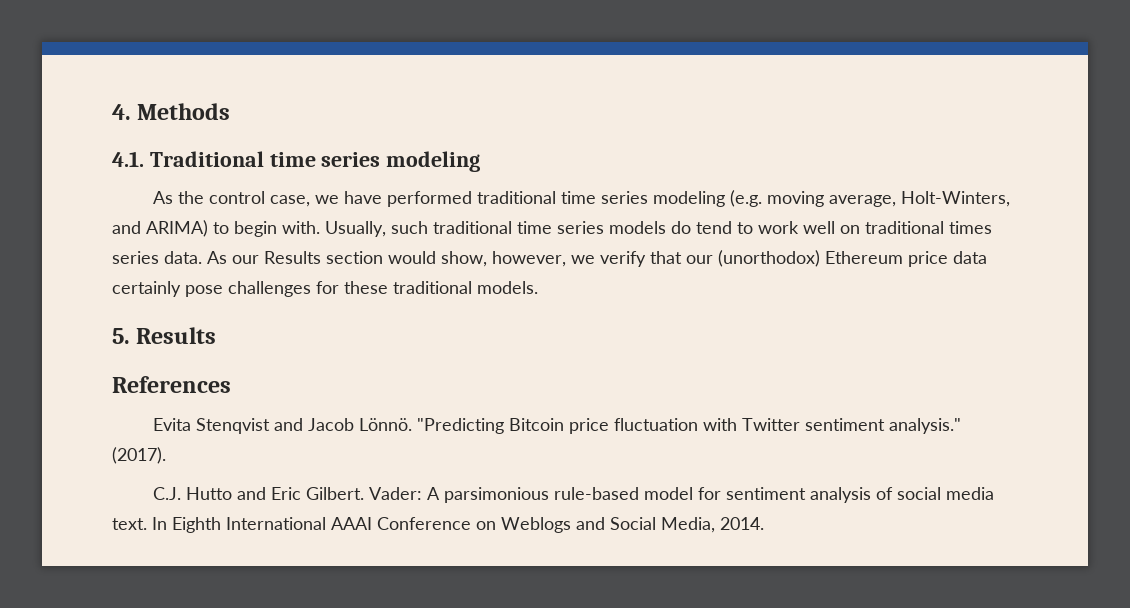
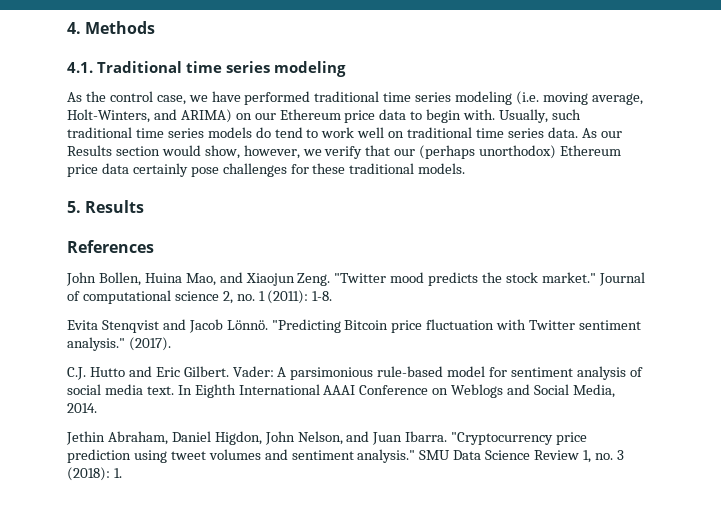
- As the control case, we have performed traditional time series modeling (e.g. moving average, Holt-Winters, and ARIMA) to begin with.
+ As the control case, we have performed traditional time series modeling (i.e. moving average, Holt-Winters, and ARIMA) on our Ethereum price data to begin with.
- Usually, such traditional time series models do tend to work well on traditional times series data.
+ Usually, such traditional time series models do tend to work well on traditional time series data.
- As our Results section would show, however, we verify that our (unorthodox) Ethereum price data certainly pose challenges for these traditional models.
+ As our Results section would show, however, we verify that our (perhaps unorthodox) Ethereum price data certainly pose challenges for these traditional models.
+ John Bollen, Huina Mao, and Xiaojun Zeng. "Twitter mood predicts the stock market." Journal of computational science 2, no. 1 (2011): 1-8.
+ Jethin Abraham, Daniel Higdon, John Nelson, and Juan Ibarra. "Cryptocurrency price prediction using tweet volumes and sentiment analysis." SMU Data Science Review 1, no. 3 (2018): 1.

